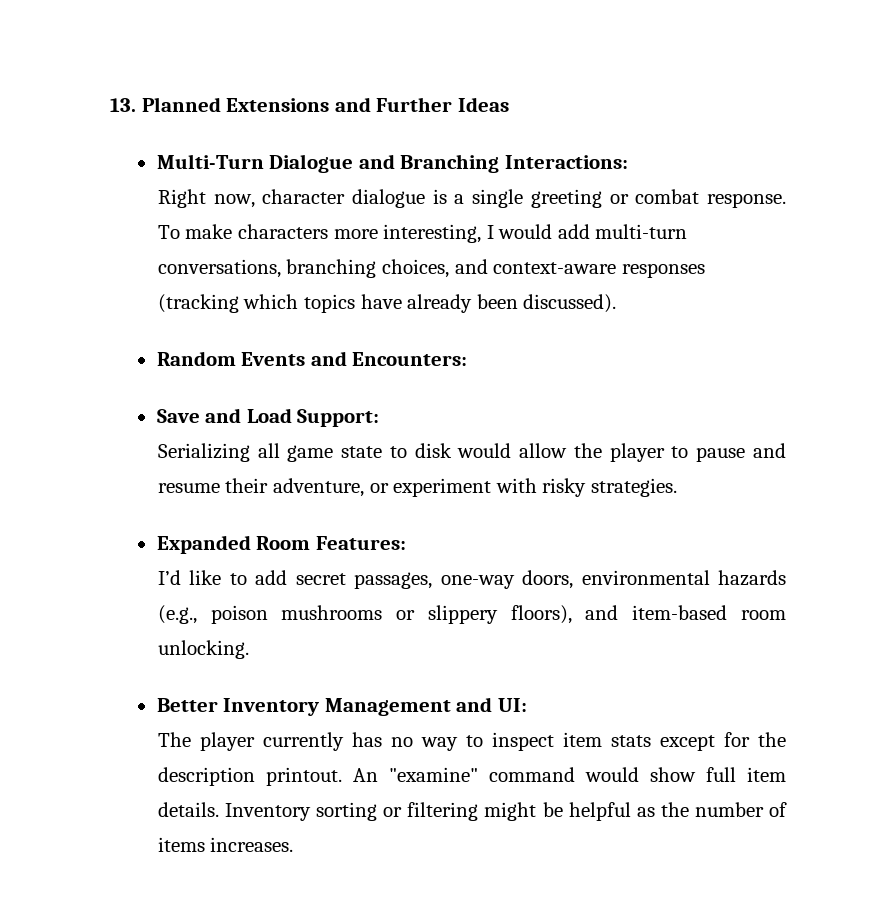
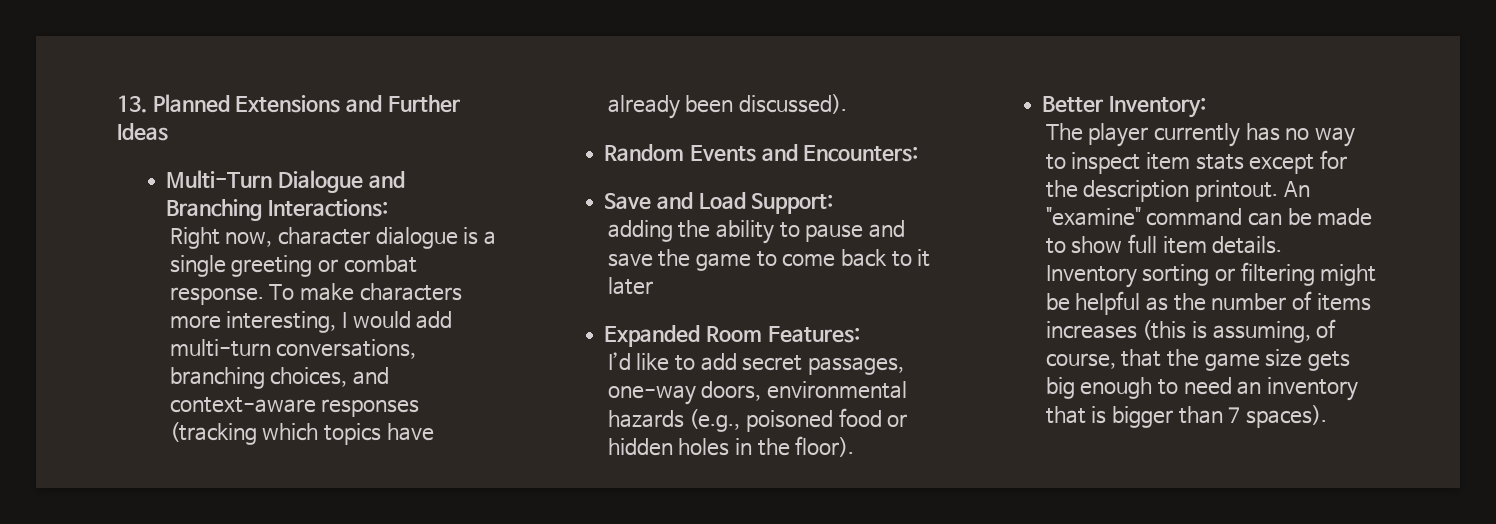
- Serializing all game state to disk would allow the player to pause and resume their adventure, or experiment with risky strategies.
+ adding the ability to pause and save the game to come back to it later
- I’d like to add secret passages, one-way doors, environmental hazards (e.g., poison mushrooms or slippery floors), and item-based room unlocking.
- Better Inventory Management and UI:
+ I’d like to add secret passages, one-way doors, environmental hazards (e.g., poisoned food or hidden holes in the floor).
+ Better Inventory:
- An "examine" command would show full item details.
+ An "examine" command can be made to show full item details.
- Inventory sorting or filtering might be helpful as the number of items increases.
+ Inventory sorting or filtering might be helpful as the number of items increases (this is assuming, of course, that the game size gets big enough to need an inventory that is bigger than 7 spaces).

